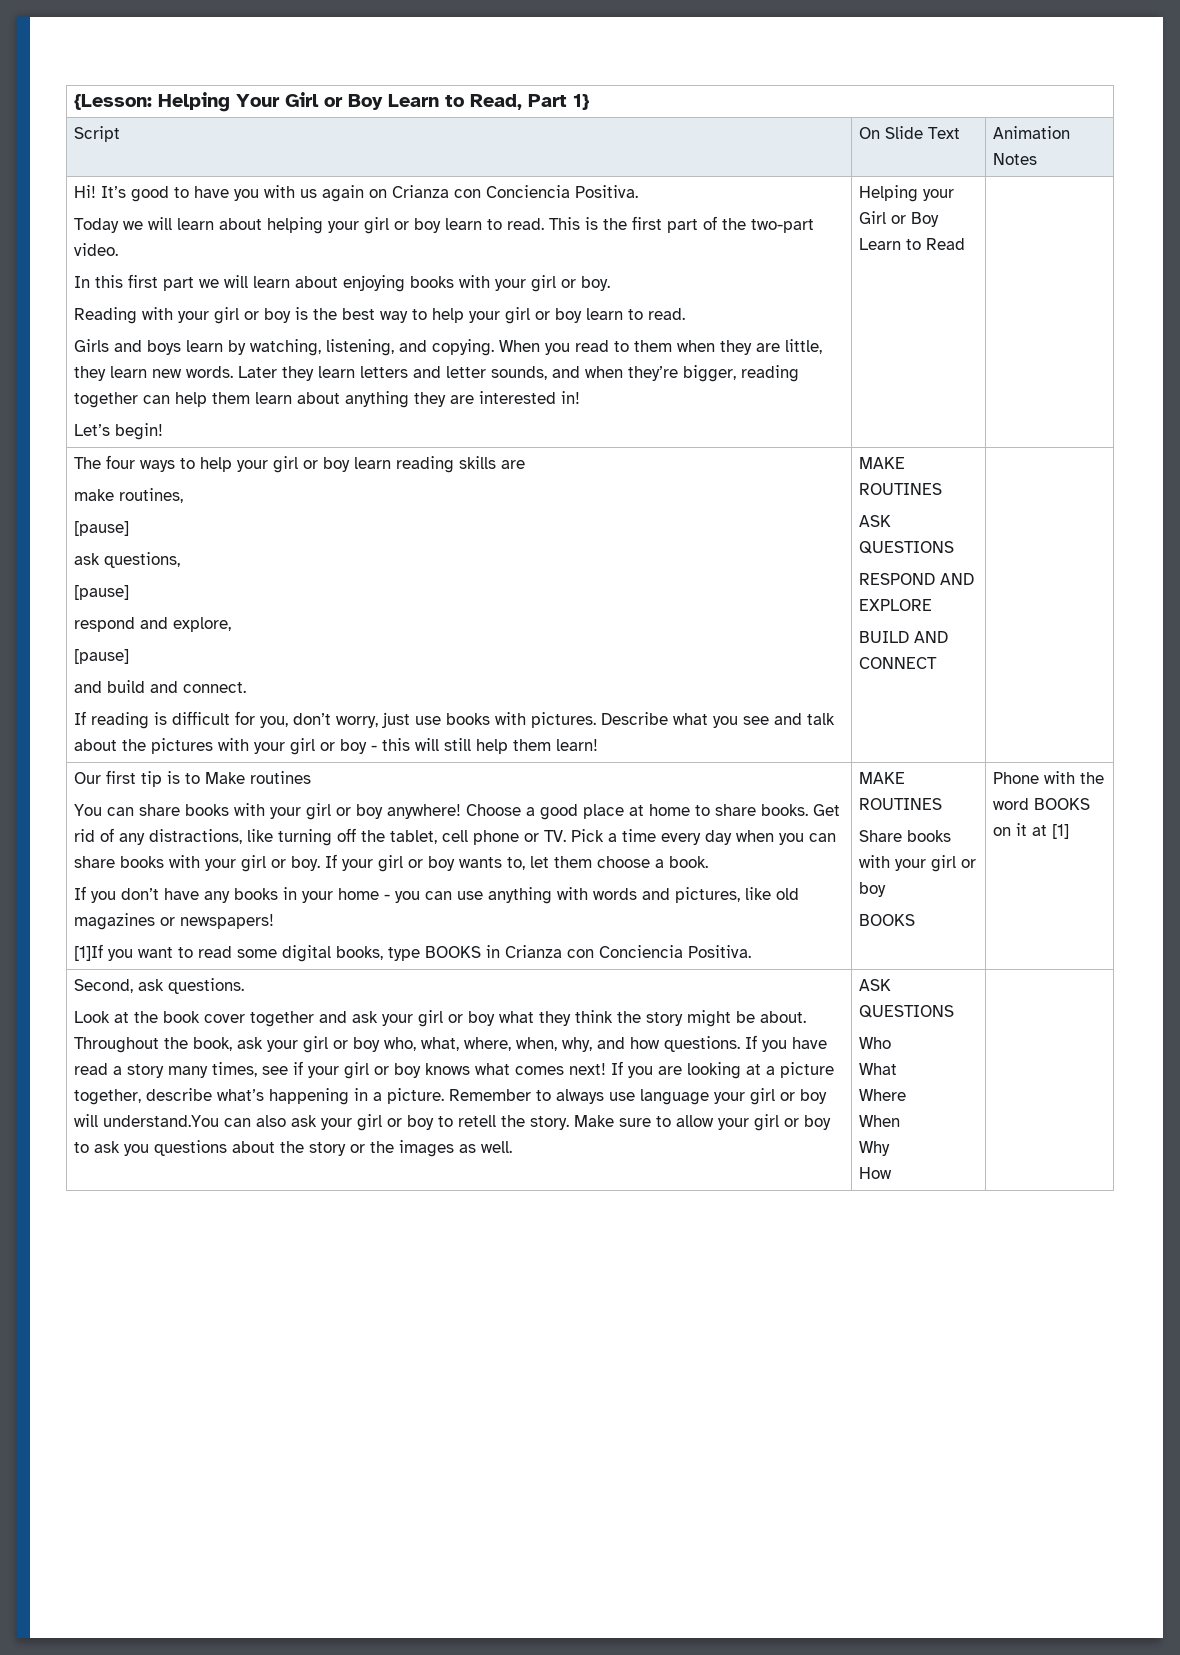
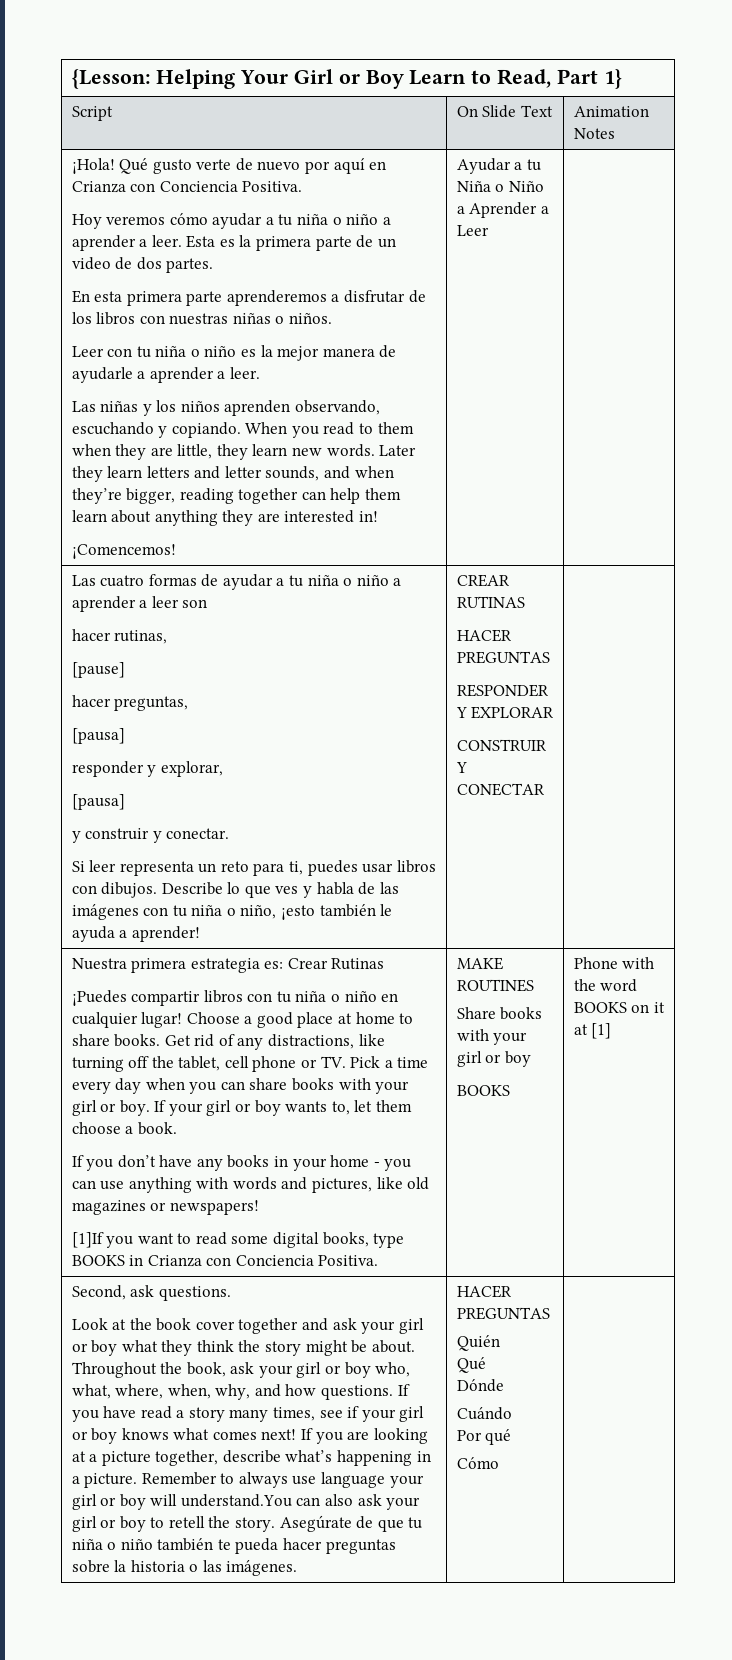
- Hi! It’s good to have you with us again on Crianza con Conciencia Positiva.
- Today we will learn about helping your girl or boy learn to read. This is the first part of the two-part video.
- In this first part we will learn about enjoying books with your girl or boy.
- Reading with your girl or boy is the best way to help your girl or boy learn to read.
- Girls and boys learn by watching, listening, and copying.
+ ¡Hola! Qué gusto verte de nuevo por aquí en Crianza con Conciencia Positiva.
+ Hoy veremos cómo ayudar a tu niña o niño a aprender a leer. Esta es la primera parte de un video de dos partes.
+ En esta primera parte aprenderemos a disfrutar de los libros con nuestras niñas o niños.
+ Leer con tu niña o niño es la mejor manera de ayudarle a aprender a leer.
+ Las niñas y los niños aprenden observando, escuchando y copiando.
- Let’s begin! | Helping your Girl or Boy Learn to Read |
- The four ways to help your girl or boy learn reading skills are
- make routines,
+ ¡Comencemos! | Ayudar a tu Niña o Niño a Aprender a Leer |
+ Las cuatro formas de ayudar a tu niña o niño a aprender a leer son
+ hacer rutinas,
  [pause]
- ask questions,
- [pause]
- respond and explore,
- [pause]
- and build and connect.
- If reading is difficult for you, don’t worry, just use books with pictures. Describe what you see and talk about the pictures with your girl or boy - this will still help them learn! | MAKE ROUTINES
- ASK QUESTIONS
- RESPOND AND EXPLORE
- BUILD AND CONNECT |
- Our first tip is to Make routines
- You can share books with your girl or boy anywhere!
+ hacer preguntas,
+ [pausa]
+ responder y explorar,
+ [pausa]
+ y construir y conectar.
+ Si leer representa un reto para ti, puedes usar libros con dibujos. Describe lo que ves y habla de las imágenes con tu niña o niño, ¡esto también le ayuda a aprender! | CREAR RUTINAS
+ HACER PREGUNTAS
+ RESPONDER Y EXPLORAR
+ CONSTRUIR Y CONECTAR |
+ Nuestra primera estrategia es: Crear Rutinas
+ ¡Puedes compartir libros con tu niña o niño en cualquier lugar!
- Make sure to allow your girl or boy to ask you questions about the story or the images as well. | ASK QUESTIONS
- Who
- What
- Where
- When
- Why
- How
+ Asegúrate de que tu niña o niño también te pueda hacer preguntas sobre la historia o las imágenes. | HACER PREGUNTAS
+ Quién
+ Qué
+ Dónde
+ Cuándo
+ Por qué
+ Cómo

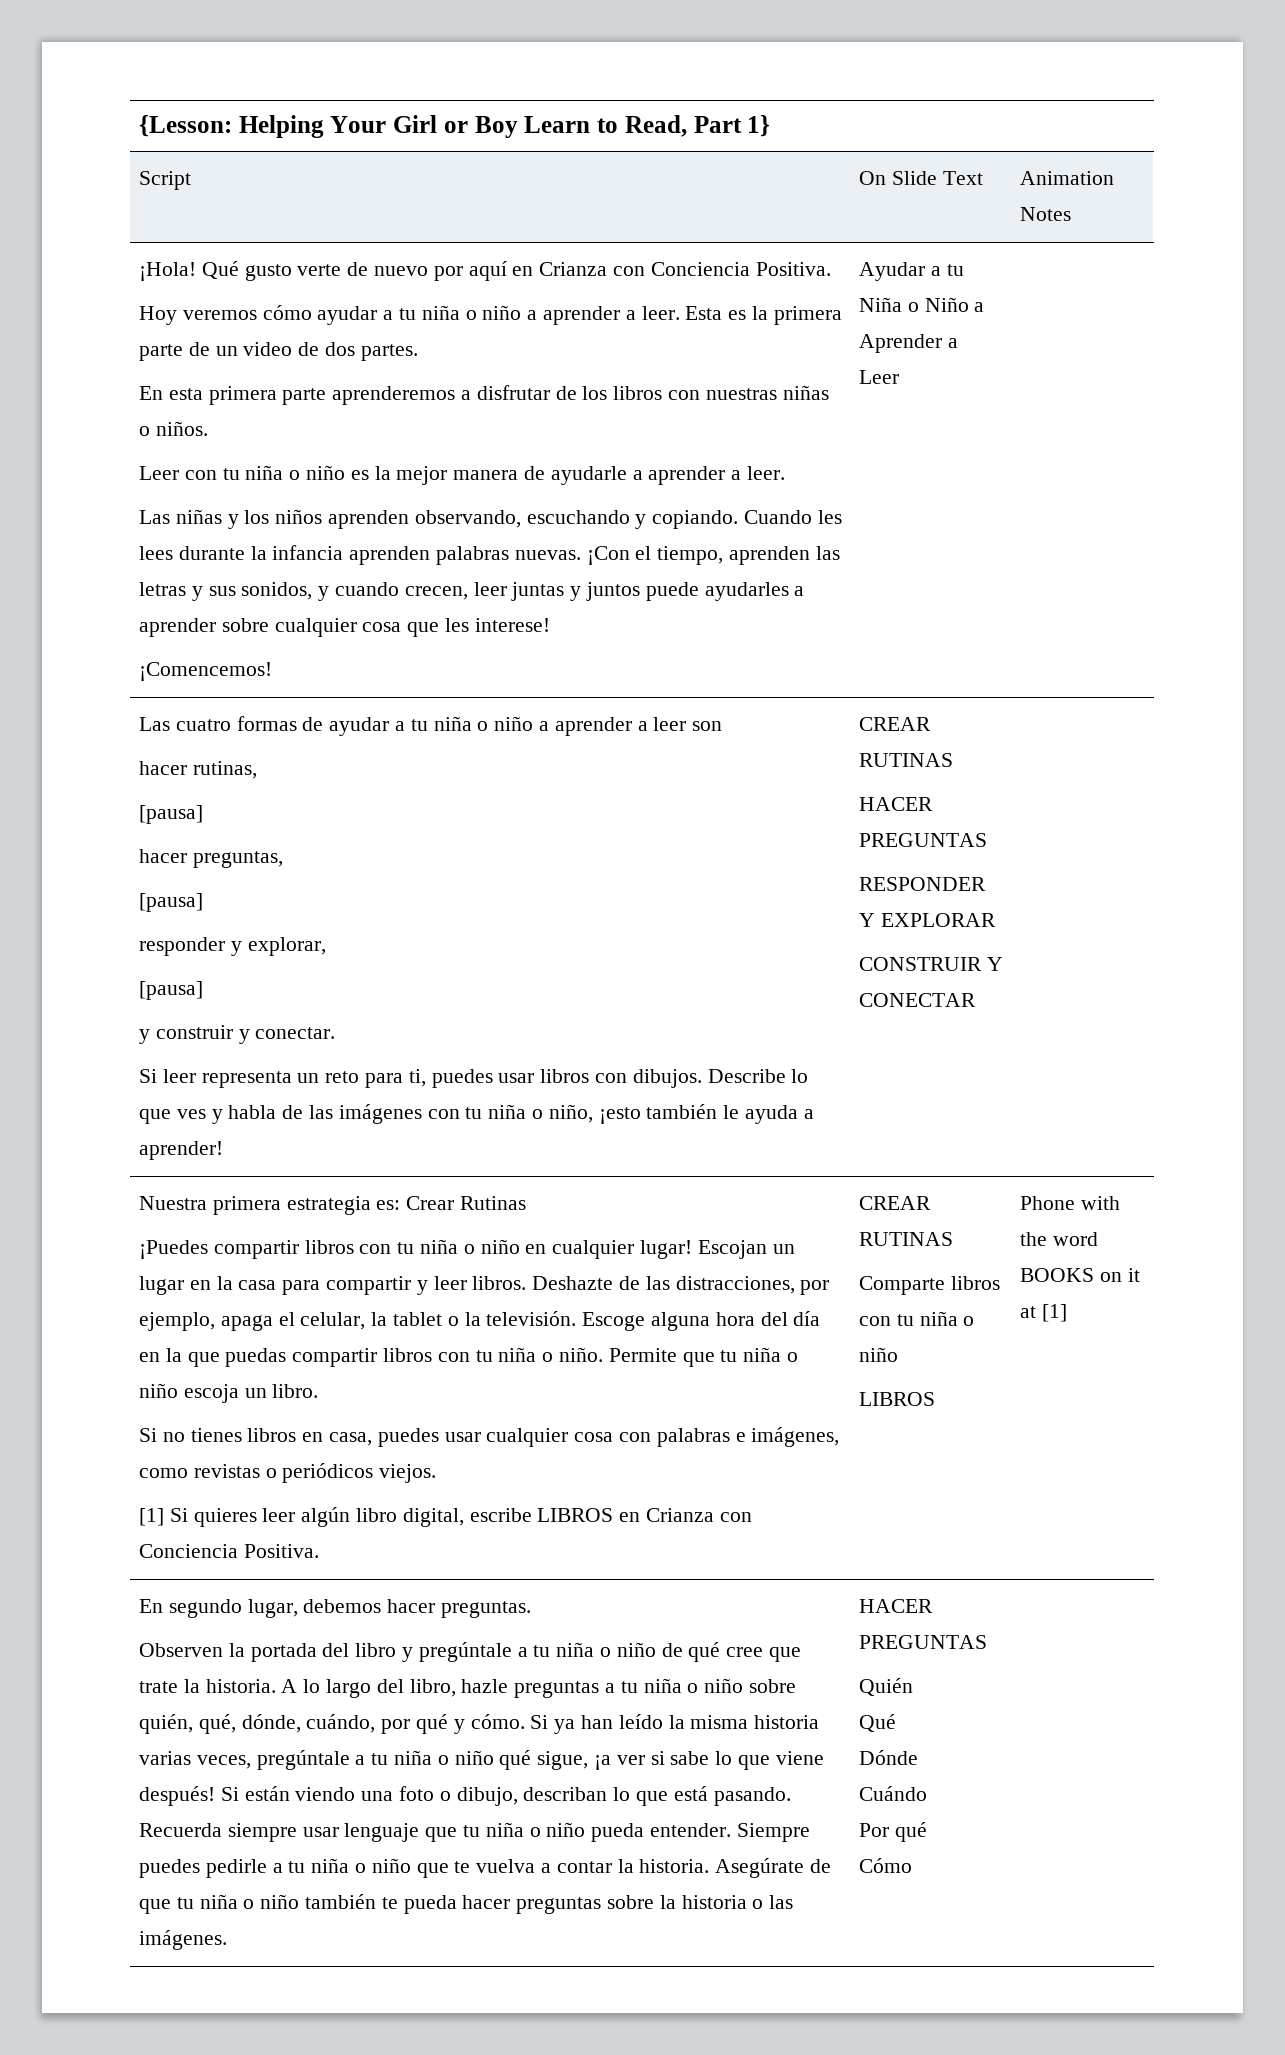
- When you read to them when they are little, they learn new words. Later they learn letters and letter sounds, and when they’re bigger, reading together can help them learn about anything they are interested in!
+ Cuando les lees durante la infancia aprenden palabras nuevas. ¡Con el tiempo, aprenden las letras y sus sonidos, y cuando crecen, leer juntas y juntos puede ayudarles a aprender sobre cualquier cosa que les interese!
  hacer rutinas,
- [pause]
+ [pausa]
- Choose a good place at home to share books. Get rid of any distractions, like turning off the tablet, cell phone or TV. Pick a time every day when you can share books with your girl or boy. If your girl or boy wants to, let them choose a book.
- If you don’t have any books in your home - you can use anything with words and pictures, like old magazines or newspapers!
- [1]If you want to read some digital books, type BOOKS in Crianza con Conciencia Positiva. | MAKE ROUTINES
- Share books with your girl or boy
- BOOKS
+ Escojan un lugar en la casa para compartir y leer libros. Deshazte de las distracciones, por ejemplo, apaga el celular, la tablet o la televisión. Escoge alguna hora del día en la que puedas compartir libros con tu niña o niño. Permite que tu niña o niño escoja un libro.
+ Si no tienes libros en casa, puedes usar cualquier cosa con palabras e imágenes, como revistas o periódicos viejos.
+ [1] Si quieres leer algún libro digital, escribe LIBROS en Crianza con Conciencia Positiva. | CREAR RUTINAS
+ Comparte libros con tu niña o niño
+ LIBROS
- Second, ask questions.
- Look at the book cover together and ask your girl or boy what they think the story might be about. Throughout the book, ask your girl or boy who, what, where, when, why, and how questions. If you have read a story many times, see if your girl or boy knows what comes next! If you are looking at a picture together, describe what’s happening in a picture. Remember to always use language your girl or boy will understand.You can also ask your girl or boy to retell the story.
+ En segundo lugar, debemos hacer preguntas.
+ Observen la portada del libro y pregúntale a tu niña o niño de qué cree que trate la historia. A lo largo del libro, hazle preguntas a tu niña o niño sobre quién, qué, dónde, cuándo, por qué y cómo. Si ya han leído la misma historia varias veces, pregúntale a tu niña o niño qué sigue, ¡a ver si sabe lo que viene después! Si están viendo una foto o dibujo, describan lo que está pasando. Recuerda siempre usar lenguaje que tu niña o niño pueda entender. Siempre puedes pedirle a tu niña o niño que te vuelva a contar la historia.

